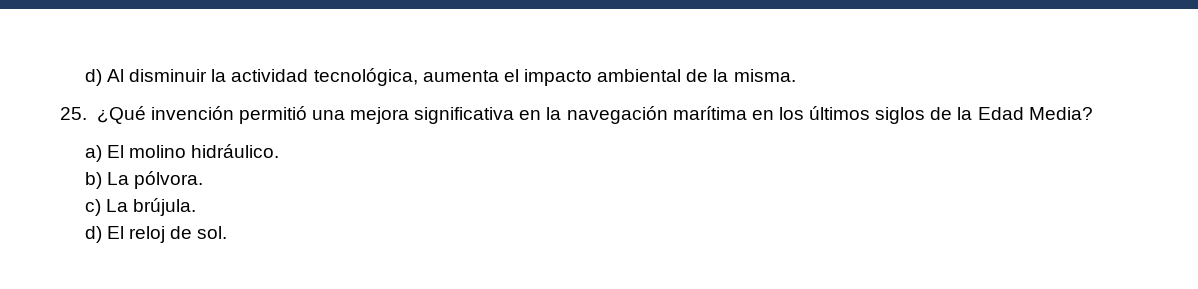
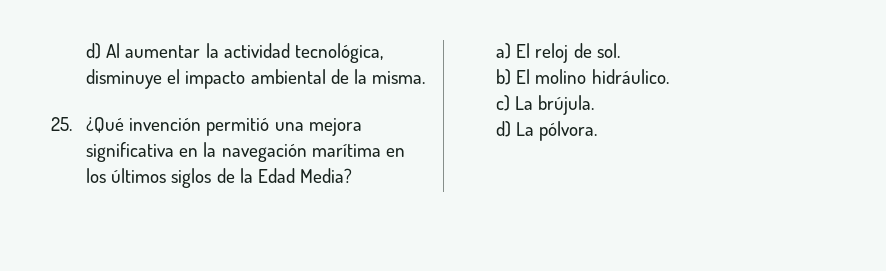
- d) Al disminuir la actividad tecnológica, aumenta el impacto ambiental de la misma.
+ d) Al aumentar la actividad tecnológica, disminuye el impacto ambiental de la misma.
- a) El molino hidráulico.
+ a) El reloj de sol.
+ b) El molino hidráulico.
- b) La pólvora.
- d) El reloj de sol.
+ d) La pólvora.

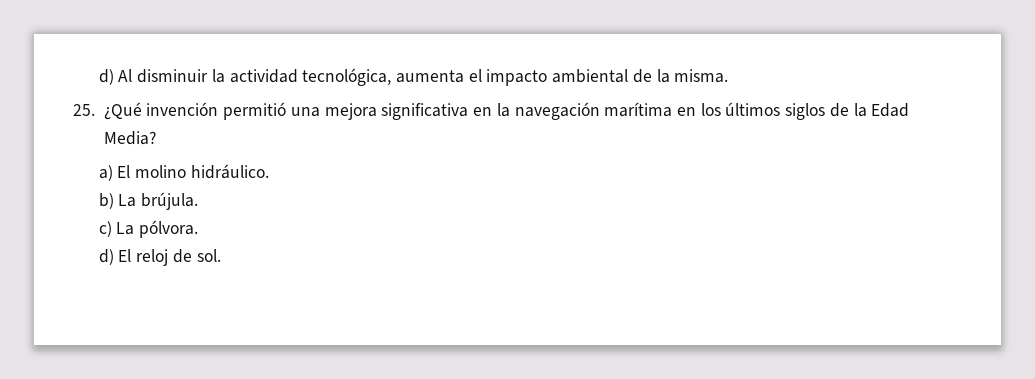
- d) Al aumentar la actividad tecnológica, disminuye el impacto ambiental de la misma.
+ d) Al disminuir la actividad tecnológica, aumenta el impacto ambiental de la misma.
- a) El reloj de sol.
- b) El molino hidráulico.
- c) La brújula.
- d) La pólvora.
+ a) El molino hidráulico.
+ b) La brújula.
+ c) La pólvora.
+ d) El reloj de sol.

